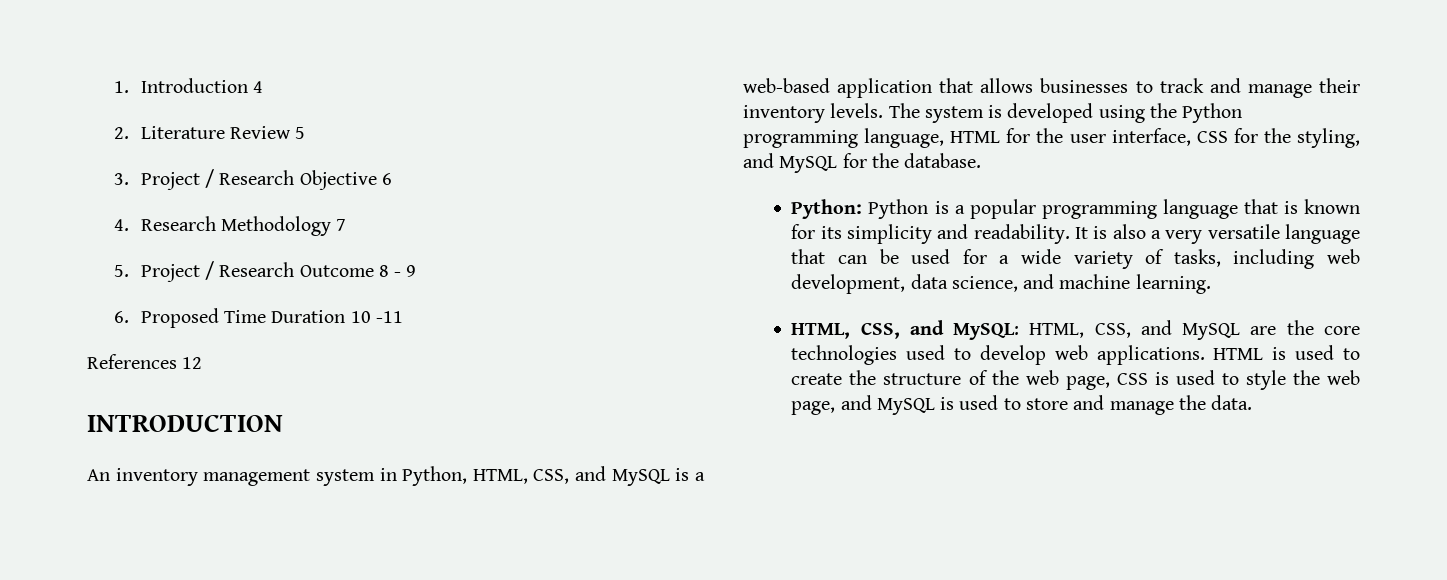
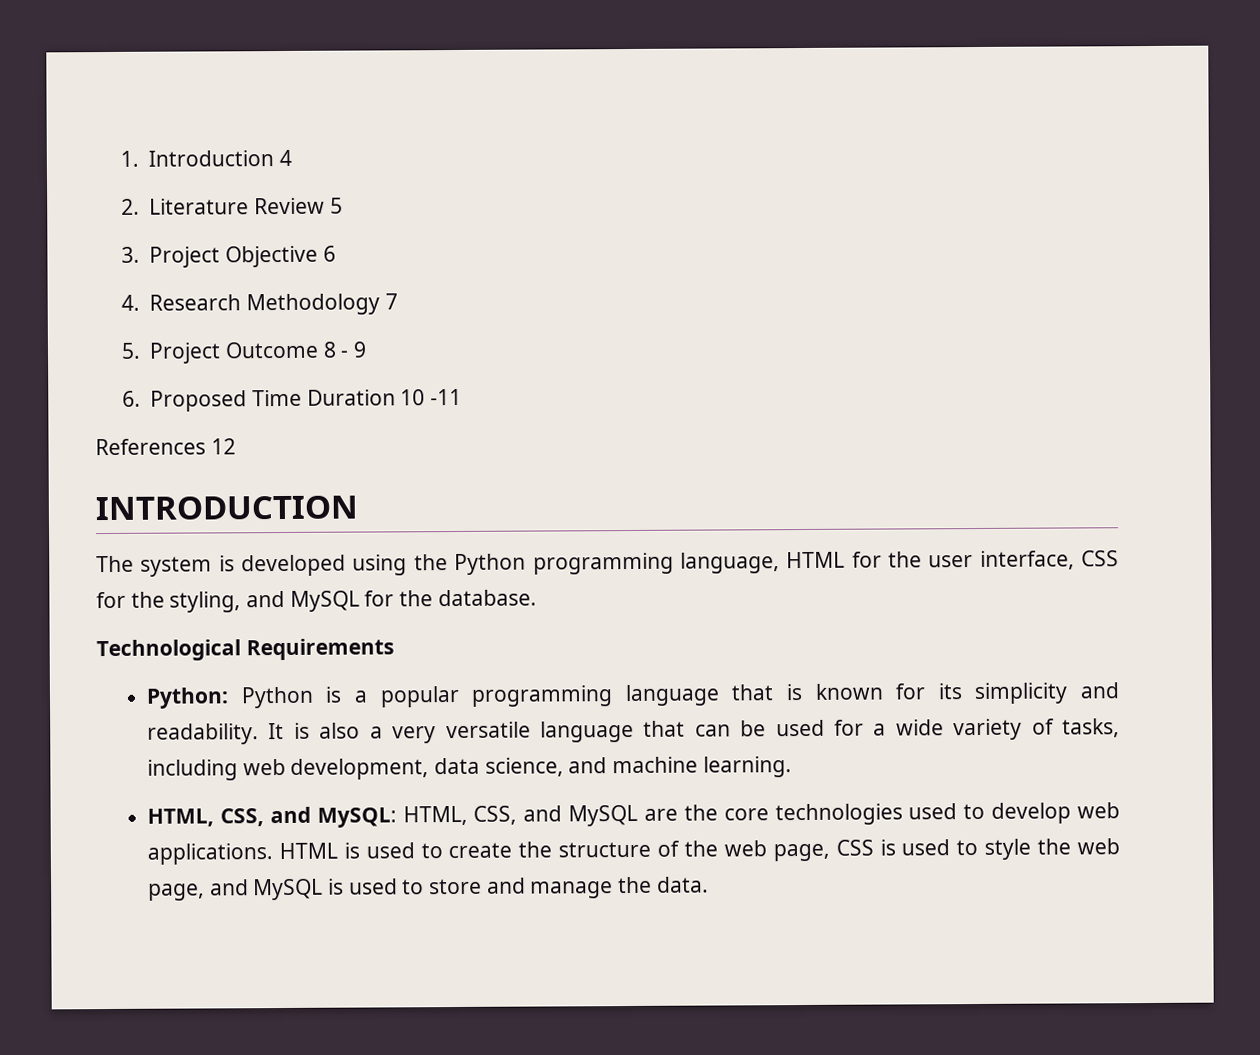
- 3. Project / Research Objective 6
+ 3. Project Objective 6
- 5. Project / Research Outcome 8 - 9
+ 5. Project Outcome 8 - 9
- An inventory management system in Python, HTML, CSS, and MySQL is a web-based application that allows businesses to track and manage their inventory levels.
+ Technological Requirements

